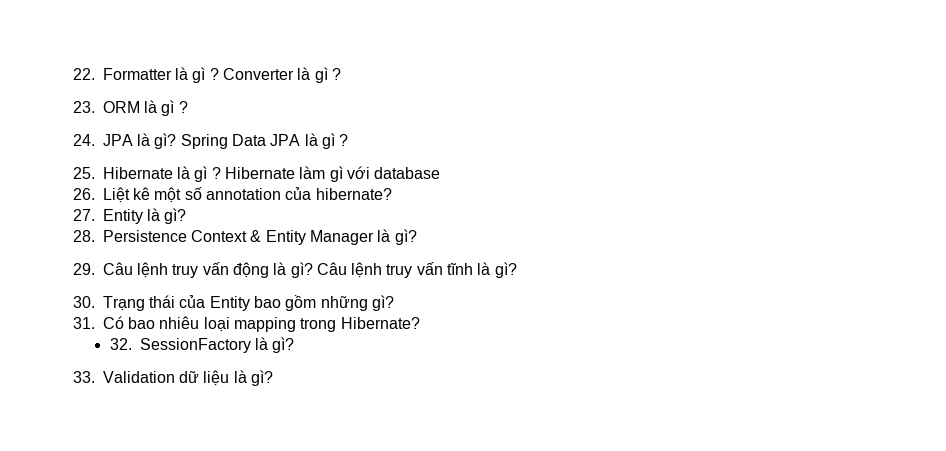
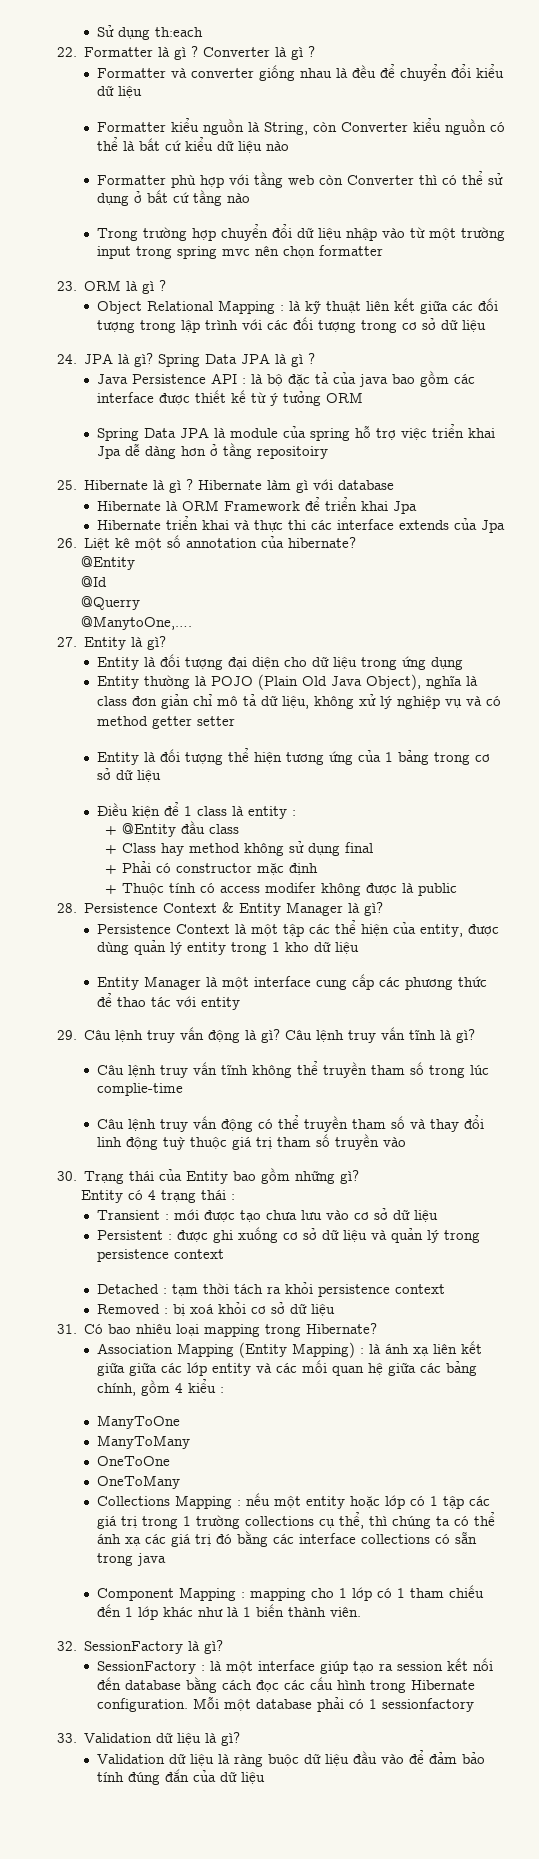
+ Sử dụng th:each
+ Formatter và converter giống nhau là đều để chuyển đổi kiểu dữ liệu
+ Formatter kiểu nguồn là String, còn Converter kiểu nguồn có thể là bất cứ kiểu dữ liệu nào
+ Formatter phù hợp với tầng web còn Converter thì có thể sử dụng ở bất cứ tầng nào
+ Trong trường hợp chuyển đổi dữ liệu nhập vào từ một trường input trong spring mvc nên chọn formatter
+ Object Relational Mapping : là kỹ thuật liên kết giữa các đối tượng trong lập trình với các đối tượng trong cơ sở dữ liệu
+ Java Persistence API : là bộ đặc tả của java bao gồm các interface được thiết kế từ ý tưởng ORM
+ Spring Data JPA là module của spring hỗ trợ việc triển khai Jpa dễ dàng hơn ở tầng repositoiry
+ Hibernate là ORM Framework để triển khai Jpa
+ Hibernate triển khai và thực thi các interface extends của Jpa
  26. Liệt kê một số annotation của hibernate?
+ @Entity
+ @Id
+ @Querry
+ @ManytoOne,….
+ Entity là đối tượng đại diện cho dữ liệu trong ứng dụng
+ Entity thường là POJO (Plain Old Java Object), nghĩa là class đơn giản chỉ mô tả dữ liệu, không xử lý nghiệp vụ và có method getter setter
+ Entity là đối tượng thể hiện tương ứng của 1 bảng trong cơ sở dữ liệu
+ Điều kiện để 1 class là entity :
+ + @Entity đầu class
+ + Class hay method không sử dụng final
+ + Phải có constructor mặc định
+ + Thuộc tính có access modifer không được là public
+ Persistence Context là một tập các thể hiện của entity, được dùng quản lý entity trong 1 kho dữ liệu
+ Entity Manager là một interface cung cấp các phương thức để thao tác với entity
+ Câu lệnh truy vấn tĩnh không thể truyền tham số trong lúc complie-time
+ Câu lệnh truy vấn động có thể truyền tham số và thay đổi linh động tuỳ thuộc giá trị tham số truyền vào
+ Entity có 4 trạng thái :
+ Transient : mới được tạo chưa lưu vào cơ sở dữ liệu
+ Persistent : được ghi xuống cơ sở dữ liệu và quản lý trong persistence context
+ Detached : tạm thời tách ra khỏi persistence context
+ Removed : bị xoá khỏi cơ sở dữ liệu
+ Association Mapping (Entity Mapping) : là ánh xạ liên kết giữa giữa các lớp entity và các mối quan hệ giữa các bảng chính, gồm 4 kiểu :
+ ManyToOne
+ ManyToMany
+ OneToOne
+ OneToMany
+ Collections Mapping : nếu một entity hoặc lớp có 1 tập các giá trị trong 1 trường collections cụ thể, thì chúng ta có thể ánh xạ các giá trị đó bằng các interface collections có sẵn trong java
+ Component Mapping : mapping cho 1 lớp có 1 tham chiếu đến 1 lớp khác như là 1 biến thành viên.
  32. SessionFactory là gì?
+ SessionFactory : là một interface giúp tạo ra session kết nối đến database bằng cách đọc các cấu hình trong Hibernate configuration. Mỗi một database phải có 1 sessionfactory
+ Validation dữ liệu là ràng buộc dữ liệu đầu vào để đảm bảo tính đúng đắn của dữ liệu

